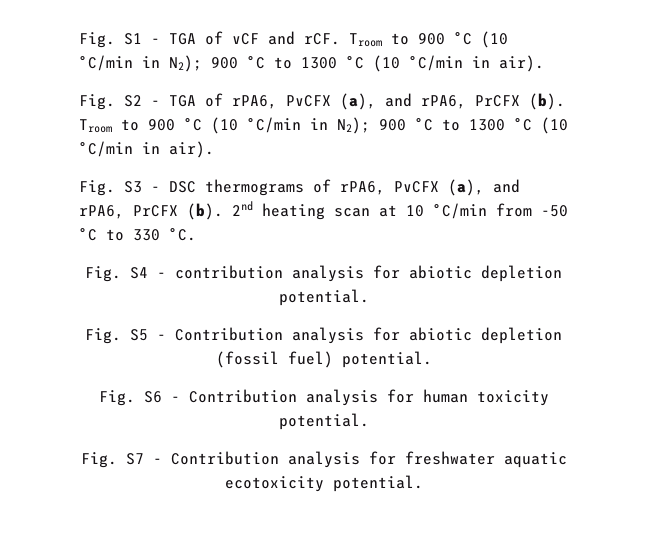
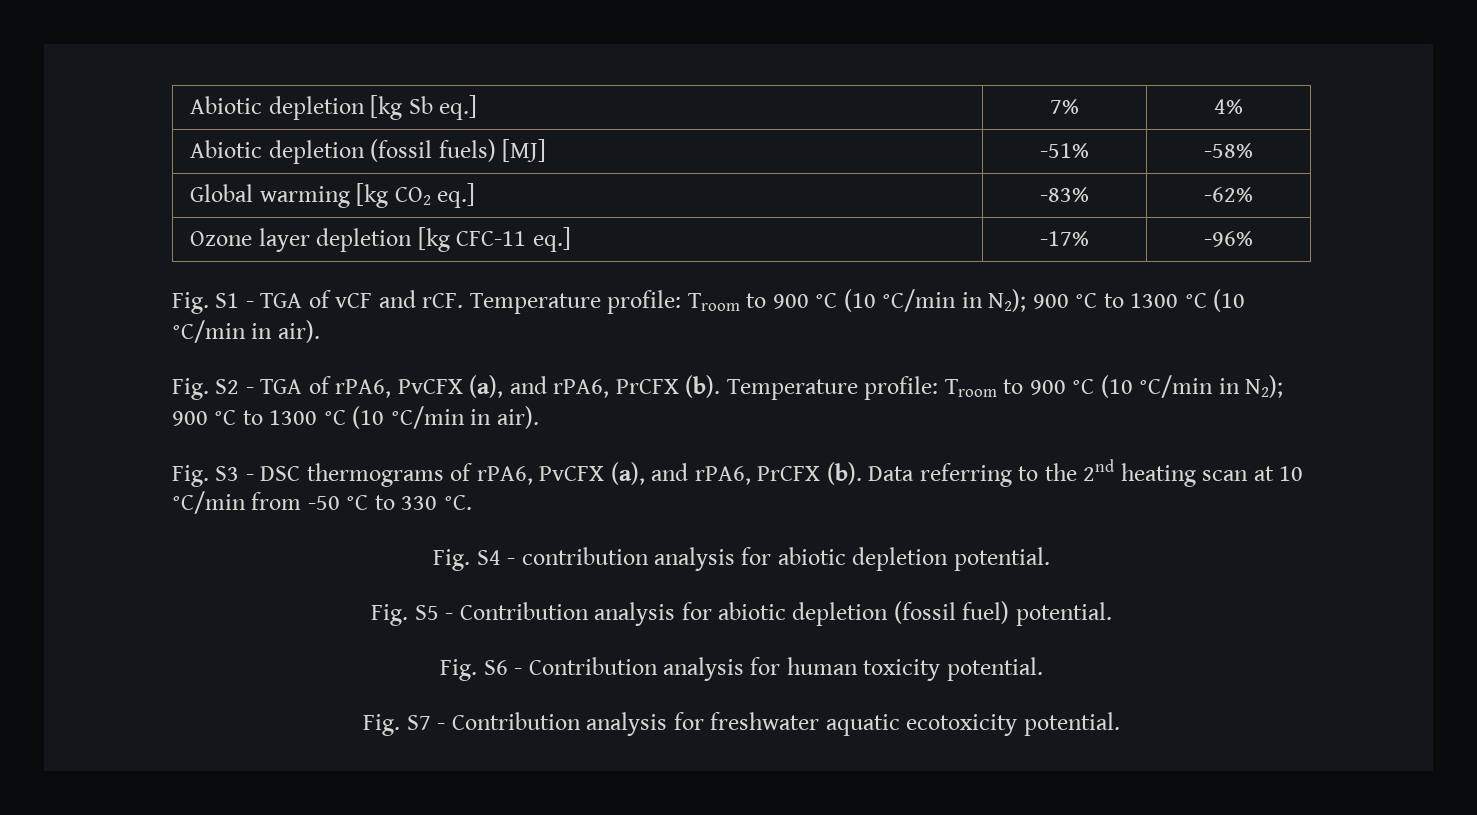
+ Abiotic depletion [kg Sb eq.] | 7% | 4%
+ Abiotic depletion (fossil fuels) [MJ] | -51% | -58%
+ Global warming [kg CO2 eq.] | -83% | -62%
+ Ozone layer depletion [kg CFC-11 eq.] | -17% | -96%
- Fig. S1 - TGA of vCF and rCF. Troom to 900 °C (10 °C/min in N2); 900 °C to 1300 °C (10 °C/min in air).
+ Fig. S1 - TGA of vCF and rCF. Temperature profile: Troom to 900 °C (10 °C/min in N2); 900 °C to 1300 °C (10 °C/min in air).
- Fig. S2 - TGA of rPA6, PvCFX (a), and rPA6, PrCFX (b). Troom to 900 °C (10 °C/min in N2); 900 °C to 1300 °C (10 °C/min in air).
+ Fig. S2 - TGA of rPA6, PvCFX (a), and rPA6, PrCFX (b). Temperature profile: Troom to 900 °C (10 °C/min in N2); 900 °C to 1300 °C (10 °C/min in air).
- 2nd heating scan at 10 °C/min from -50 °C to 330 °C.
+ Data referring to the 2nd heating scan at 10 °C/min from -50 °C to 330 °C.

